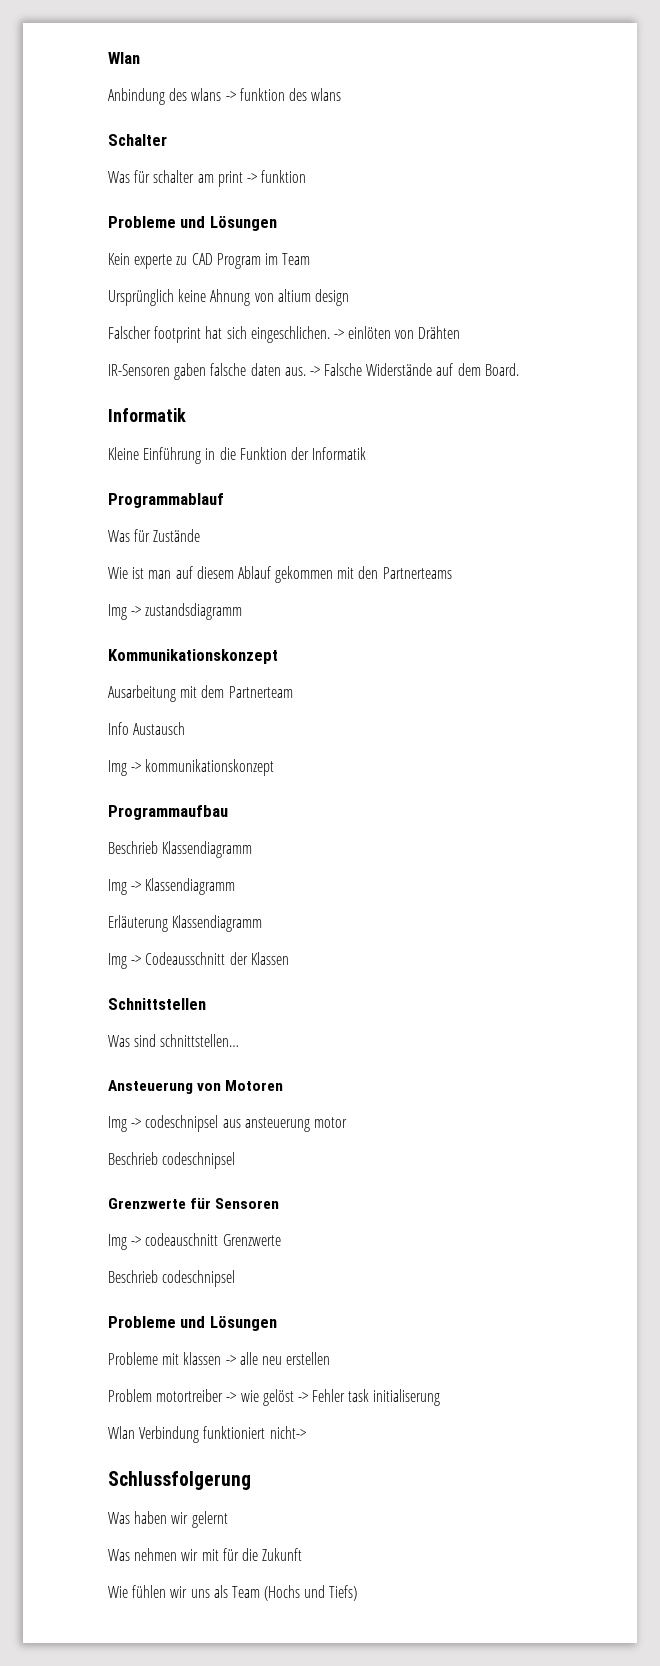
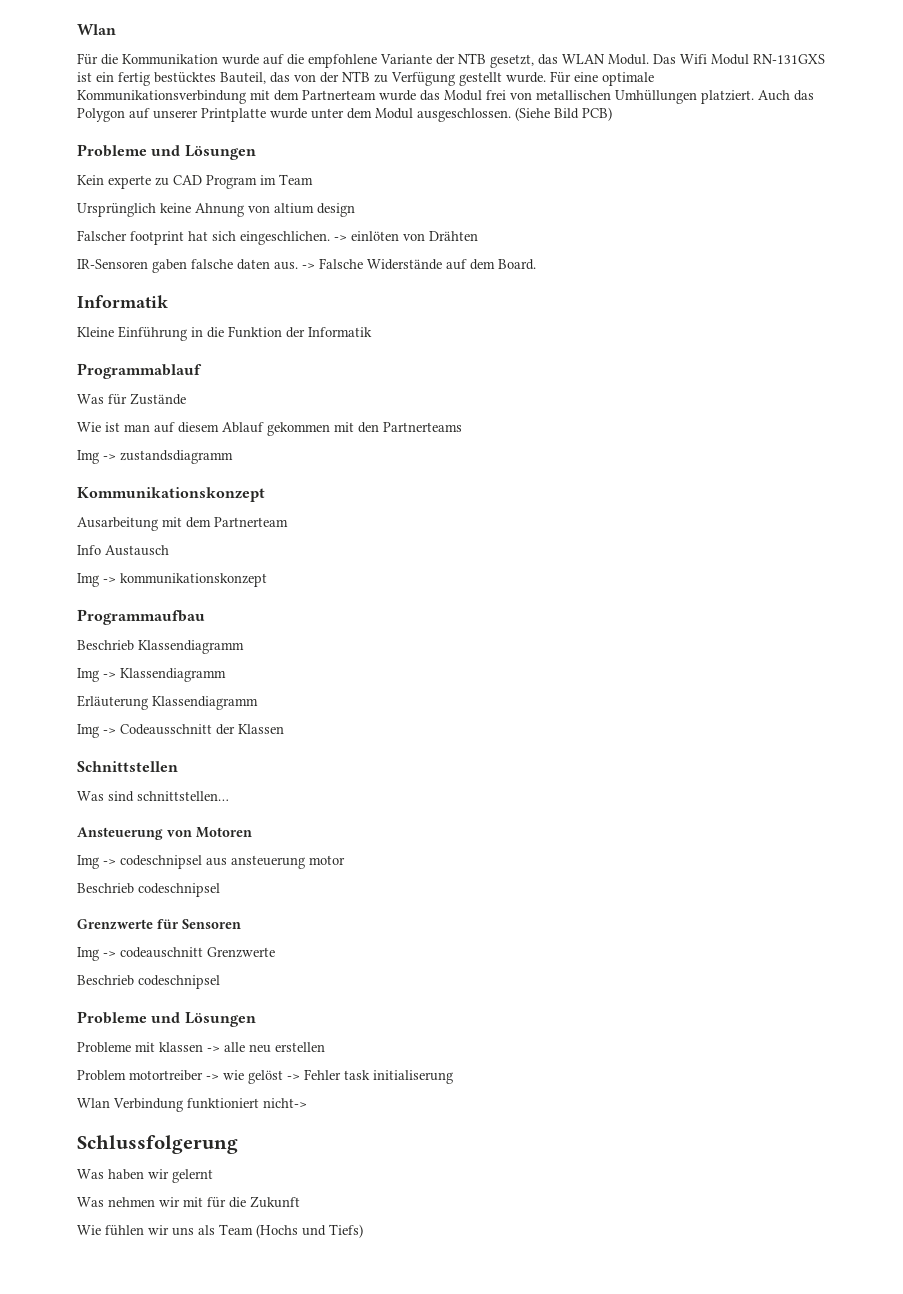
- Anbindung des wlans -> funktion des wlans
- Schalter
- Was für schalter am print -> funktion
+ Für die Kommunikation wurde auf die empfohlene Variante der NTB gesetzt, das WLAN Modul. Das Wifi Modul RN-131GXS ist ein fertig bestücktes Bauteil, das von der NTB zu Verfügung gestellt wurde. Für eine optimale Kommunikationsverbindung mit dem Partnerteam wurde das Modul frei von metallischen Umhüllungen platziert. Auch das Polygon auf unserer Printplatte wurde unter dem Modul ausgeschlossen. (Siehe Bild PCB)

